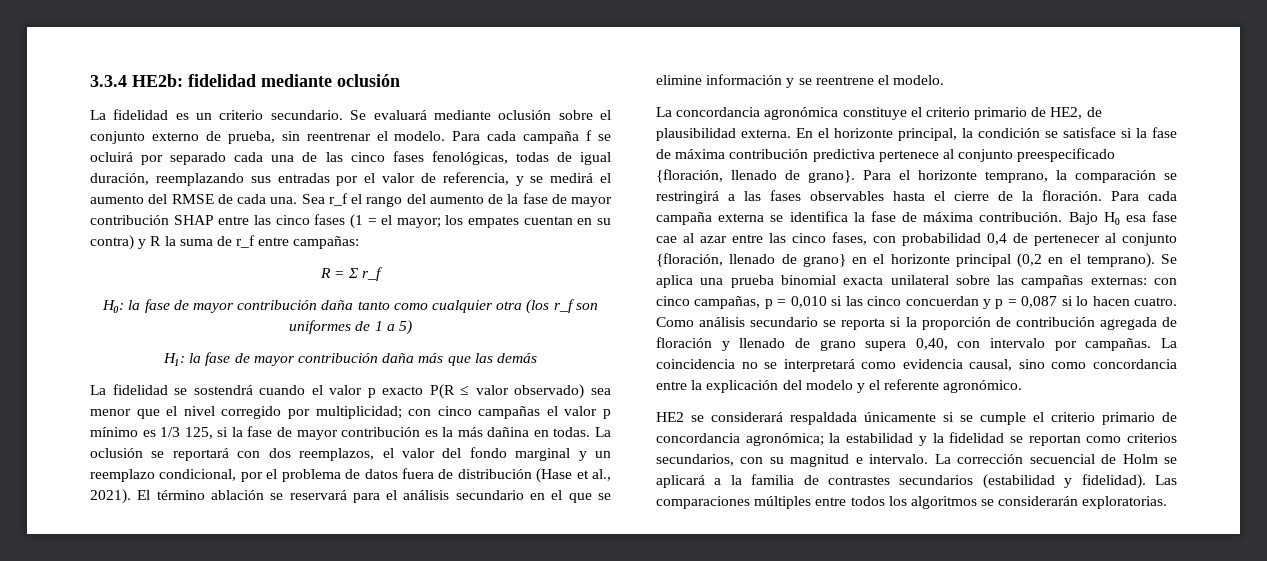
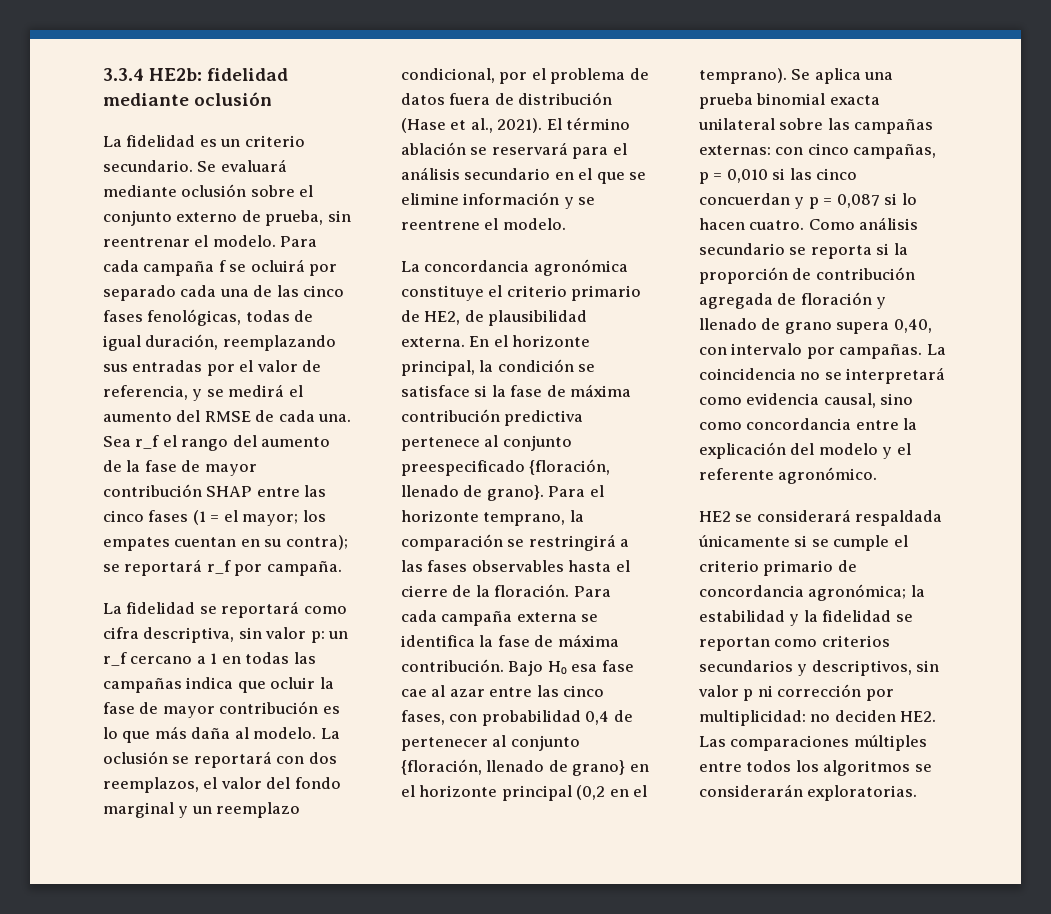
- Sea r_f el rango del aumento de la fase de mayor contribución SHAP entre las cinco fases (1 = el mayor; los empates cuentan en su contra) y R la suma de r_f entre campañas:
- R = Σ r_f
- H₀: la fase de mayor contribución daña tanto como cualquier otra (los r_f son uniformes de 1 a 5)
- H₁: la fase de mayor contribución daña más que las demás
- La fidelidad se sostendrá cuando el valor p exacto P(R ≤ valor observado) sea menor que el nivel corregido por multiplicidad; con cinco campañas el valor p mínimo es 1/3 125, si la fase de mayor contribución es la más dañina en todas.
+ Sea r_f el rango del aumento de la fase de mayor contribución SHAP entre las cinco fases (1 = el mayor; los empates cuentan en su contra); se reportará r_f por campaña.
+ La fidelidad se reportará como cifra descriptiva, sin valor p: un r_f cercano a 1 en todas las campañas indica que ocluir la fase de mayor contribución es lo que más daña al modelo.
- HE2 se considerará respaldada únicamente si se cumple el criterio primario de concordancia agronómica; la estabilidad y la fidelidad se reportan como criterios secundarios, con su magnitud e intervalo. La corrección secuencial de Holm se aplicará a la familia de contrastes secundarios (estabilidad y fidelidad). Las comparaciones múltiples entre todos los algoritmos se considerarán exploratorias.
+ HE2 se considerará respaldada únicamente si se cumple el criterio primario de concordancia agronómica; la estabilidad y la fidelidad se reportan como criterios secundarios y descriptivos, sin valor p ni corrección por multiplicidad: no deciden HE2. Las comparaciones múltiples entre todos los algoritmos se considerarán exploratorias.

